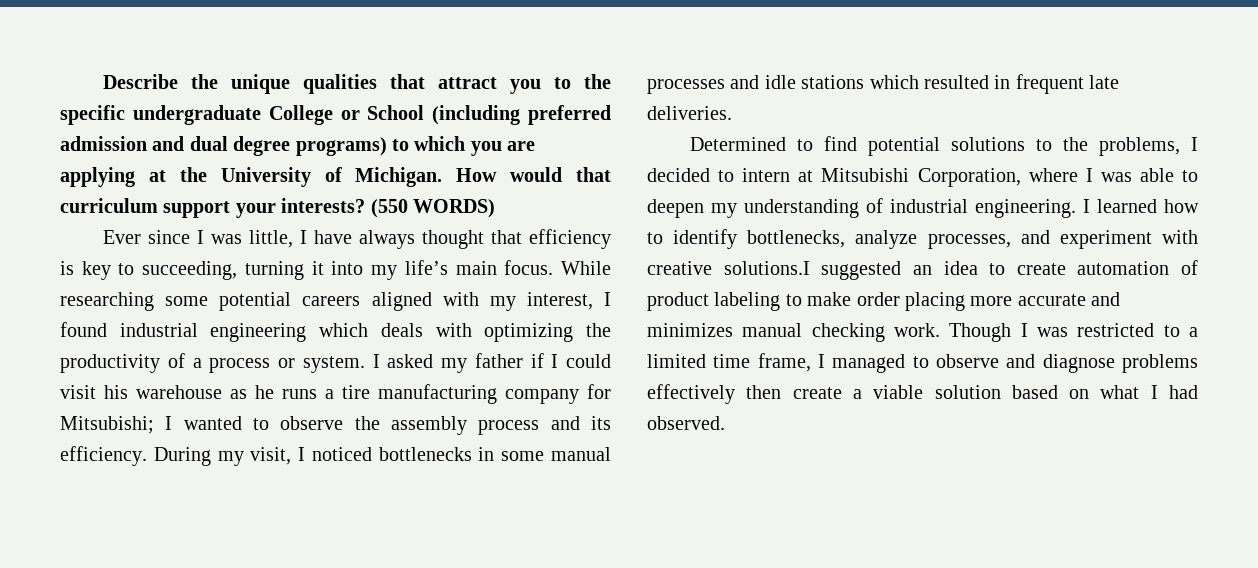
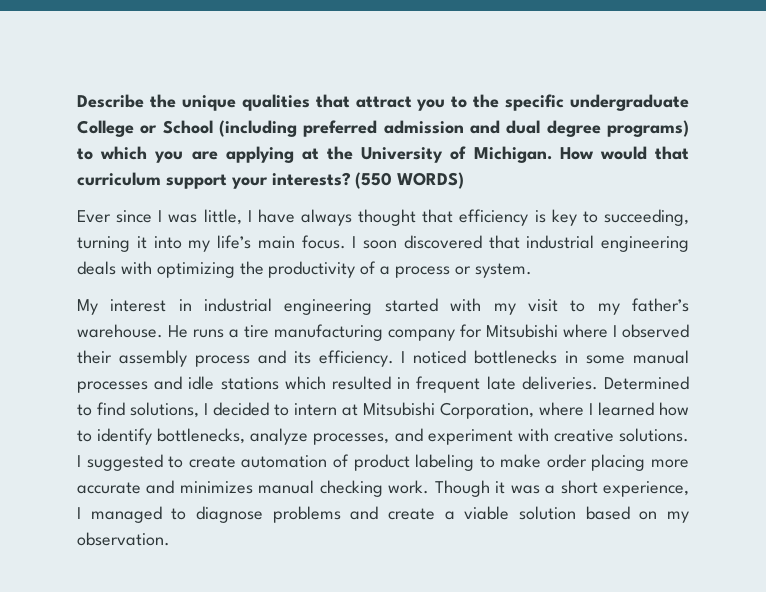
- While researching some potential careers aligned with my interest, I found industrial engineering which deals with optimizing the productivity of a process or system. I asked my father if I could visit his warehouse as he runs a tire manufacturing company for Mitsubishi; I wanted to observe the assembly process and its efficiency.
+ I soon discovered that industrial engineering deals with optimizing the productivity of a process or system.
+ My interest in industrial engineering started with my visit to my father’s warehouse. He runs a tire manufacturing company for Mitsubishi where I observed their assembly process and its efficiency.
- During my visit, I noticed bottlenecks in some manual processes and idle stations which resulted in frequent late deliveries.
- Determined to find potential solutions to the problems, I decided to intern at Mitsubishi Corporation, where I was able to deepen my understanding of industrial engineering. I learned how to identify bottlenecks, analyze processes, and experiment with creative solutions.I suggested an idea to create automation of product labeling to make order placing more accurate and minimizes manual checking work.
+ I noticed bottlenecks in some manual processes and idle stations which resulted in frequent late deliveries. Determined to find solutions, I decided to intern at Mitsubishi Corporation, where I learned how to identify bottlenecks, analyze processes, and experiment with creative solutions. I suggested to create automation of product labeling to make order placing more accurate and minimizes manual checking work.
- Though I was restricted to a limited time frame, I managed to observe and diagnose problems effectively then create a viable solution based on what I had observed.
+ Though it was a short experience, I managed to diagnose problems and create a viable solution based on my observation.

